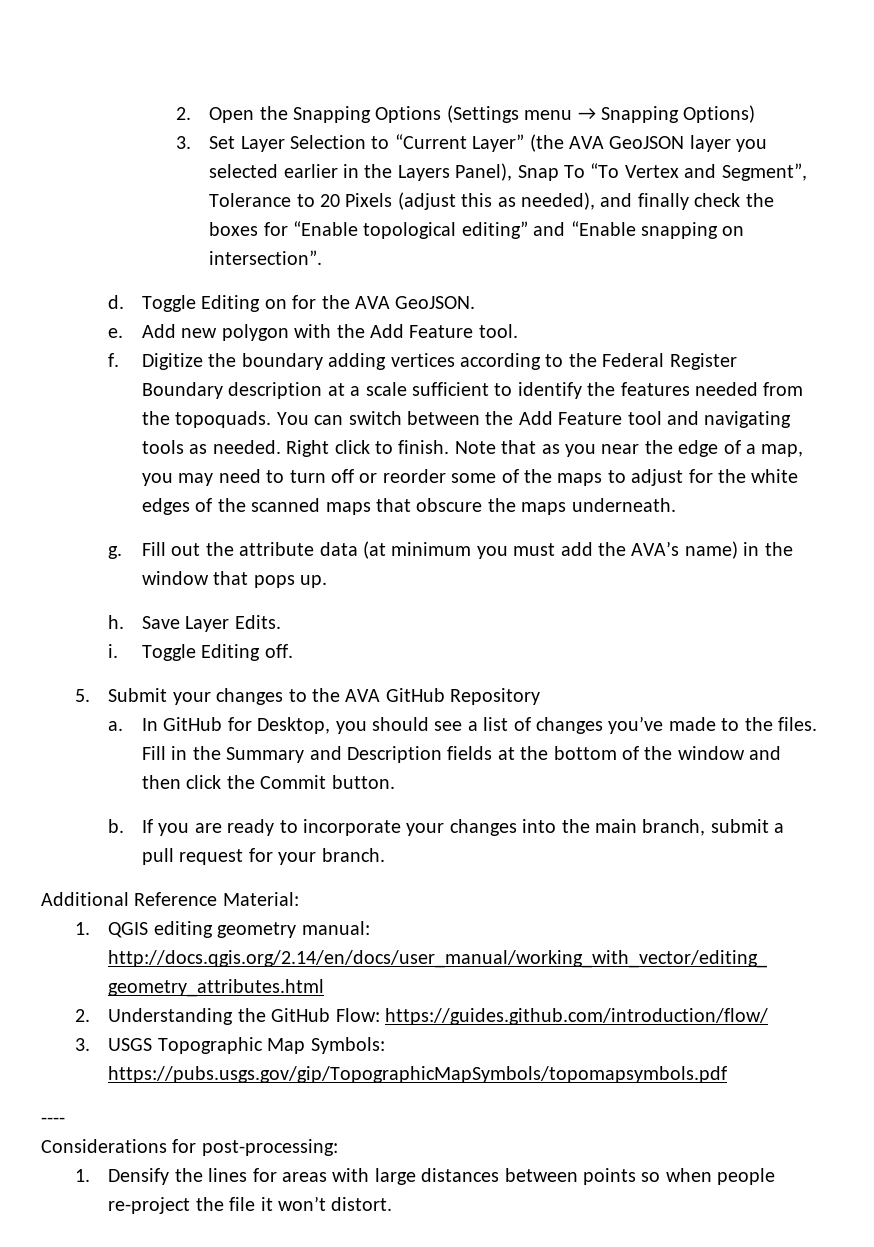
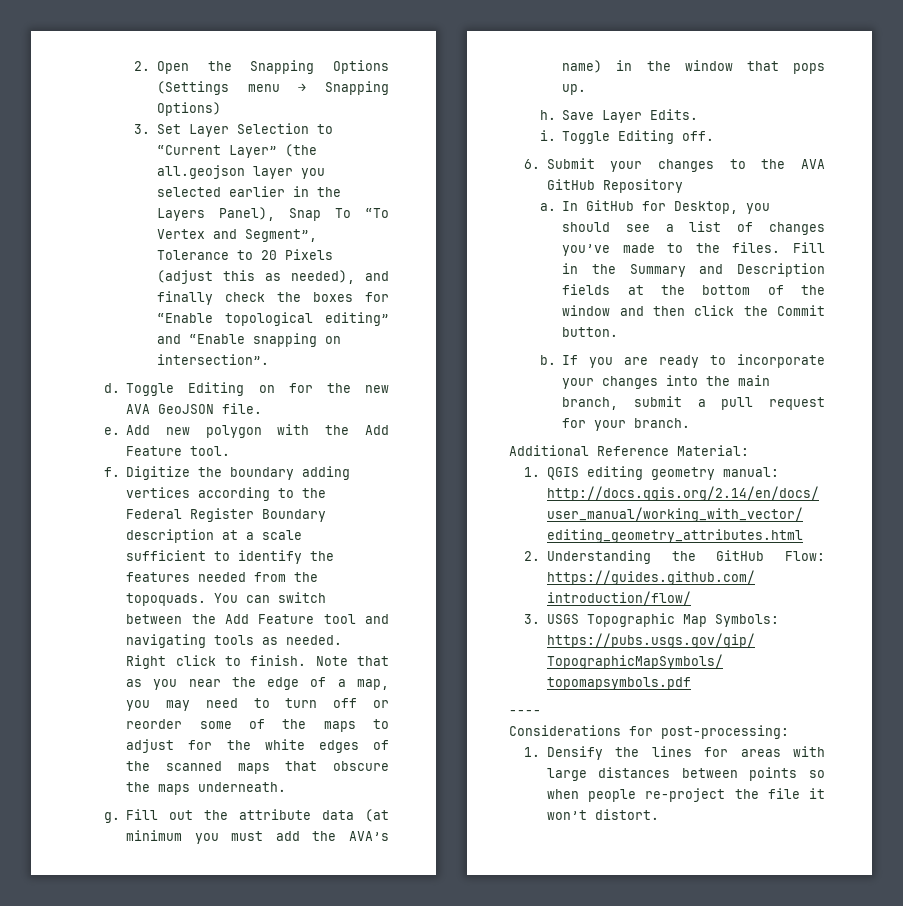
- 3. Set Layer Selection to “Current Layer” (the AVA GeoJSON layer you selected earlier in the Layers Panel), Snap To “To Vertex and Segment”, Tolerance to 20 Pixels (adjust this as needed), and finally check the boxes for “Enable topological editing” and “Enable snapping on intersection”.
+ 3. Set Layer Selection to “Current Layer” (the all.geojson layer you selected earlier in the Layers Panel), Snap To “To Vertex and Segment”, Tolerance to 20 Pixels (adjust this as needed), and finally check the boxes for “Enable topological editing” and “Enable snapping on intersection”.
- Toggle Editing on for the AVA GeoJSON.
+ Toggle Editing on for the new AVA GeoJSON file.
- 5. Submit your changes to the AVA GitHub Repository
+ 6. Submit your changes to the AVA GitHub Repository

